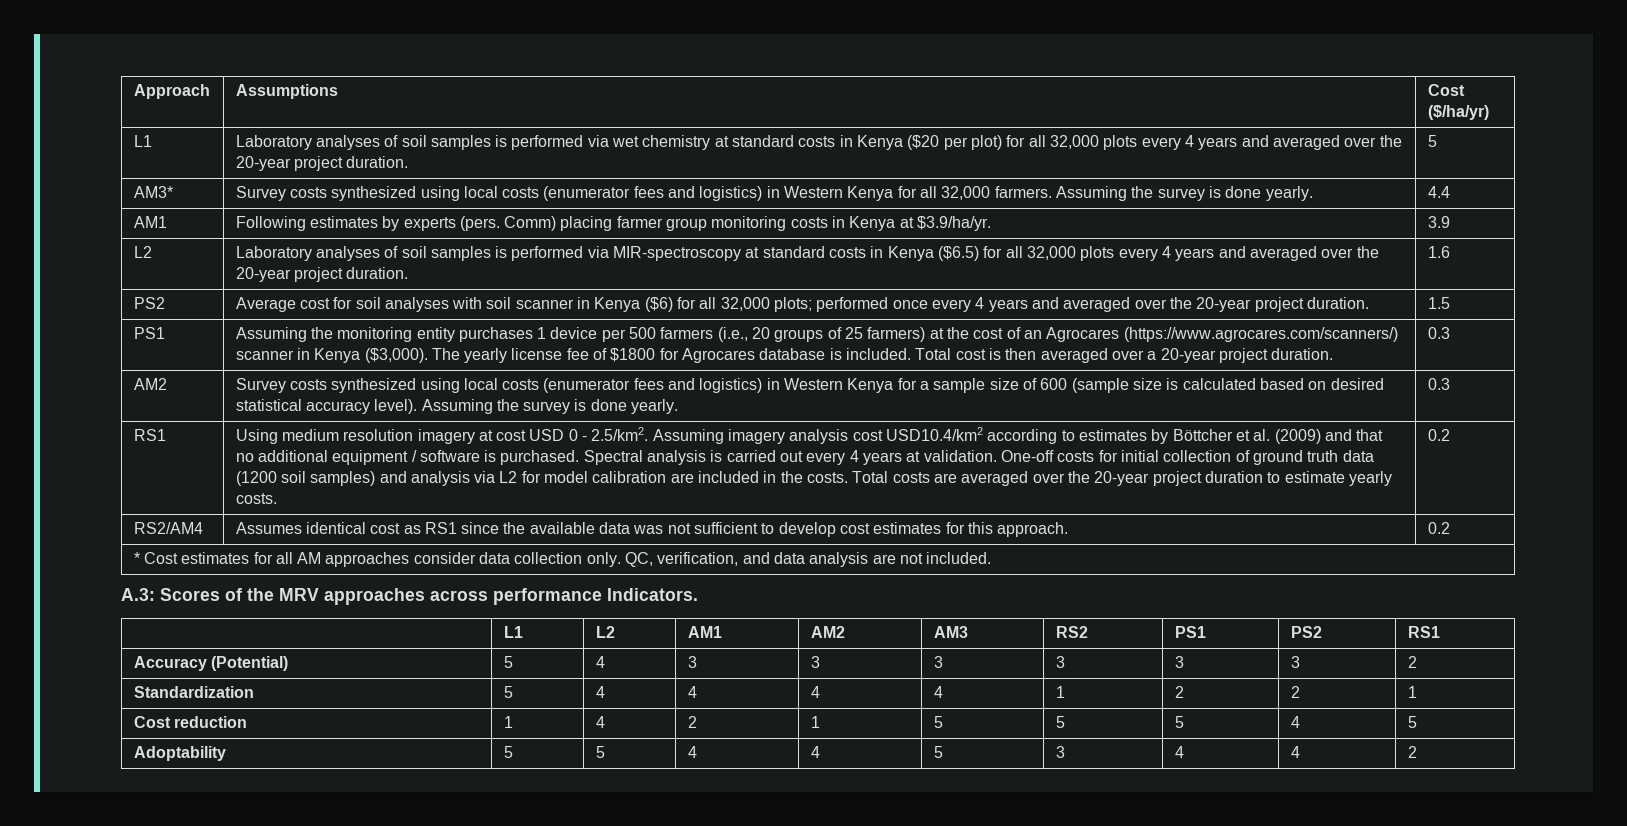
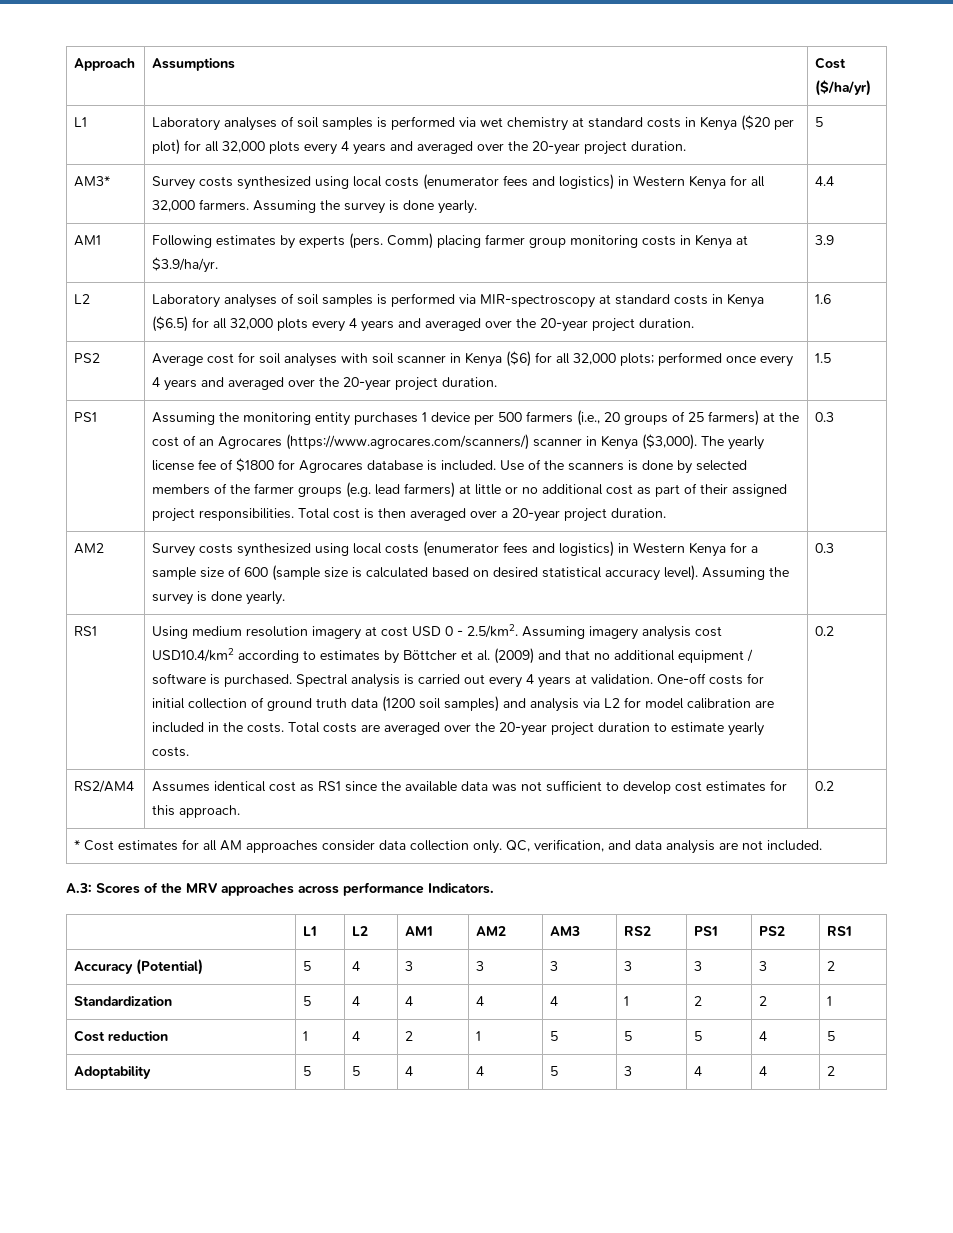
+ Use of the scanners is done by selected members of the farmer groups (e.g. lead farmers) at little or no additional cost as part of their assigned project responsibilities.

